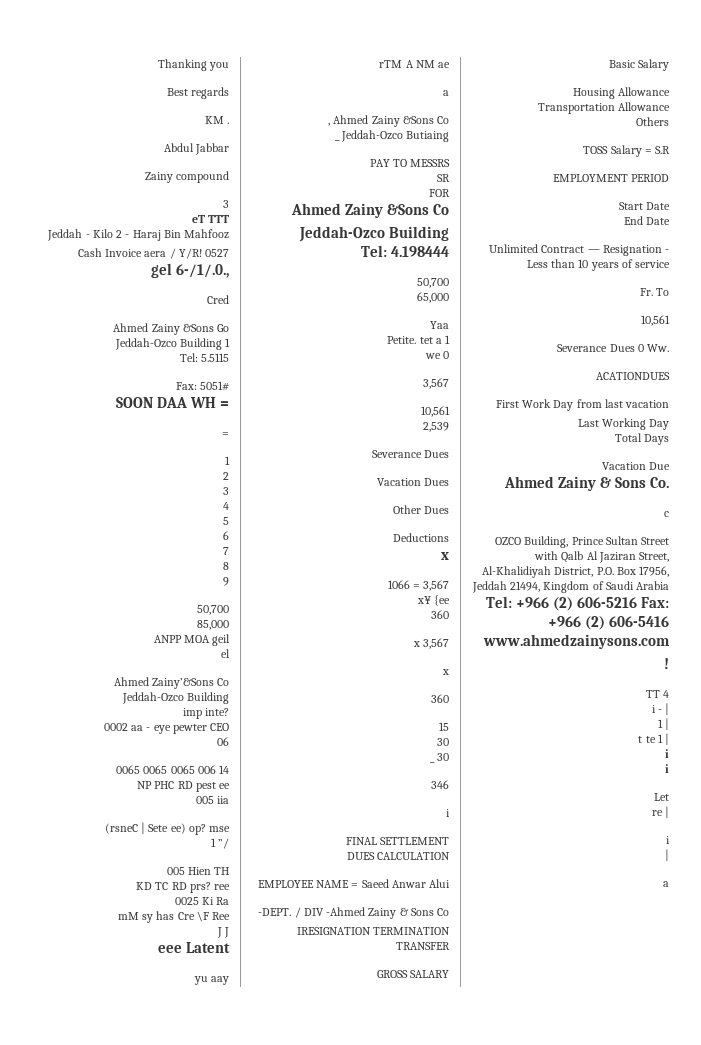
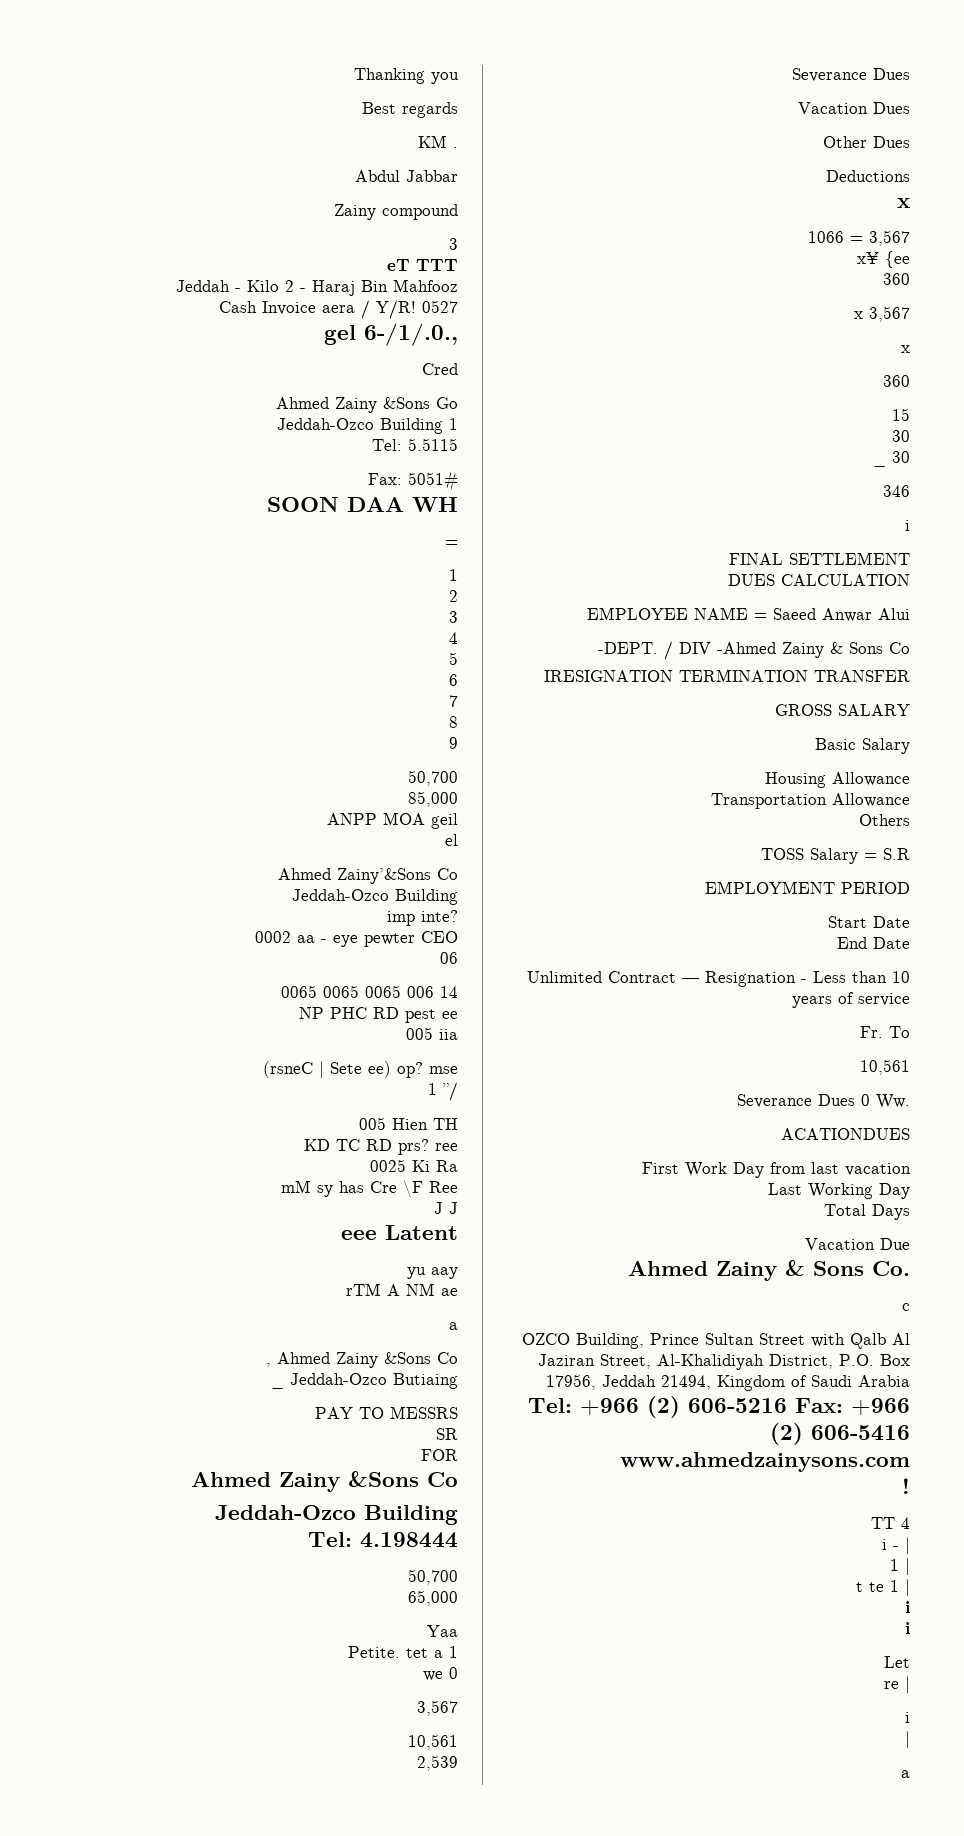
- SOON DAA WH =
+ SOON DAA WH

